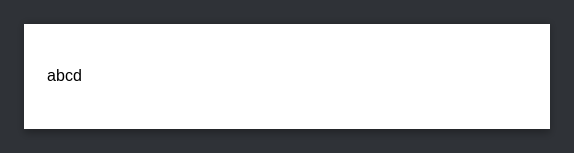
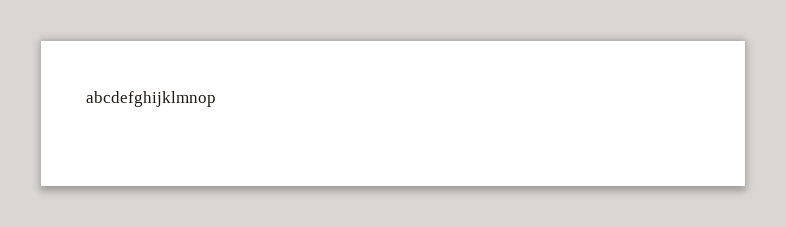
- abcd
+ abcdefghijklmnop

